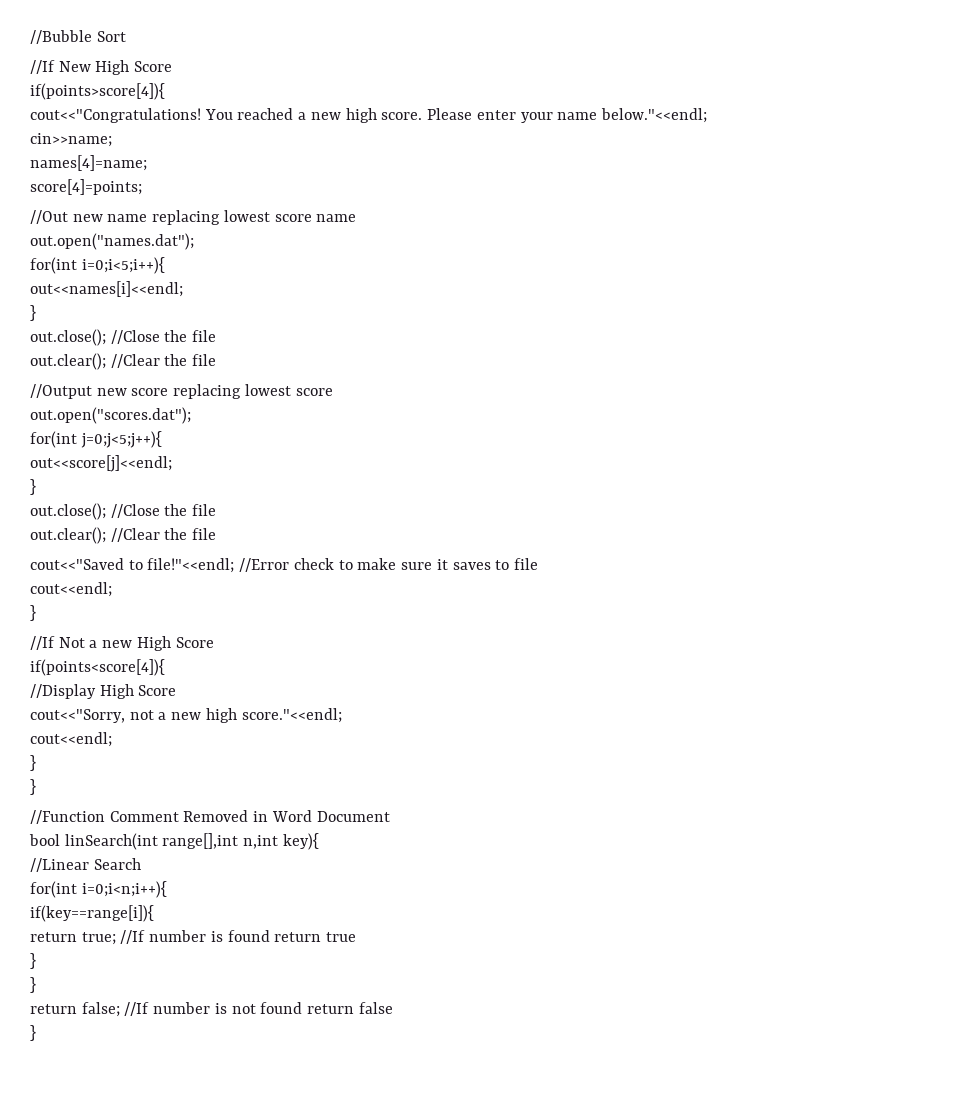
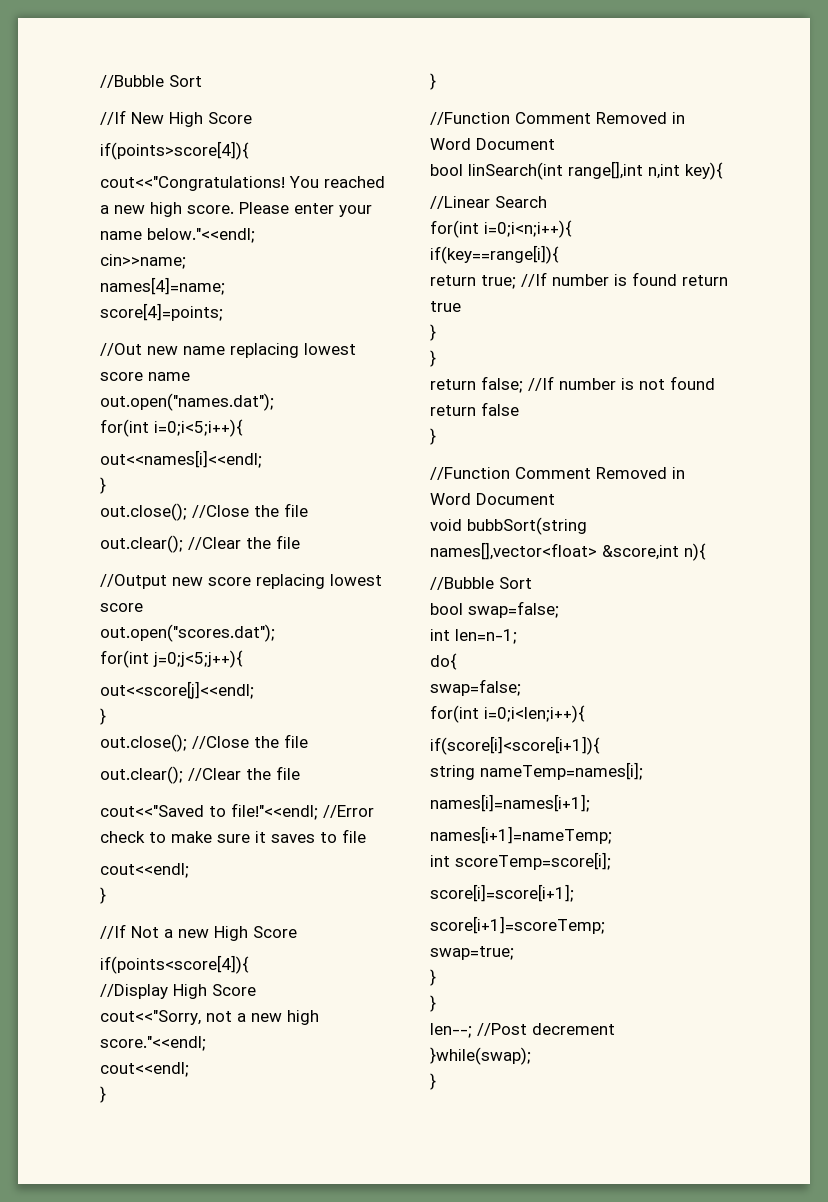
  return false; //If number is not found return false
+ }
+ //Function Comment Removed in Word Document
+ void bubbSort(string names[],vector<float> &score,int n){
+ //Bubble Sort
+ bool swap=false;
+ int len=n-1;
+ do{
+ swap=false;
+ for(int i=0;i<len;i++){
+ if(score[i]<score[i+1]){
+ string nameTemp=names[i];
+ names[i]=names[i+1];
+ names[i+1]=nameTemp;
+ int scoreTemp=score[i];
+ score[i]=score[i+1];
+ score[i+1]=scoreTemp;
+ swap=true;
+ }
+ }
+ len--; //Post decrement
+ }while(swap);

